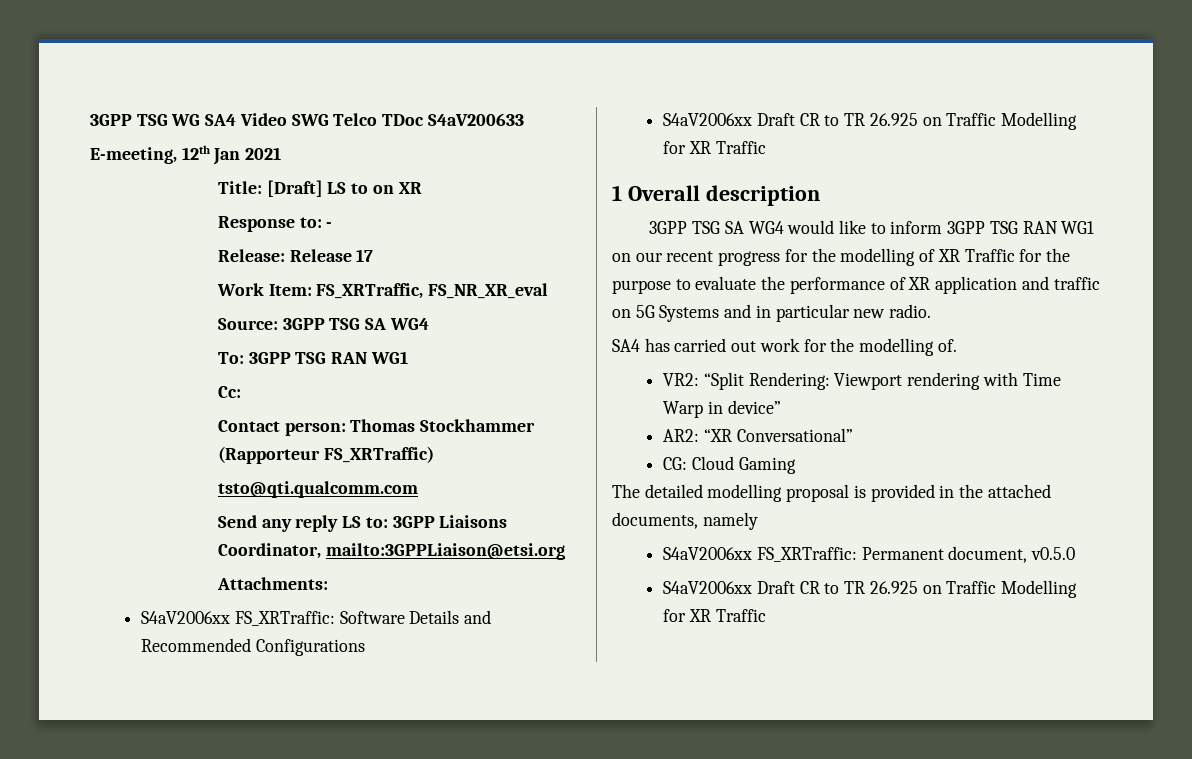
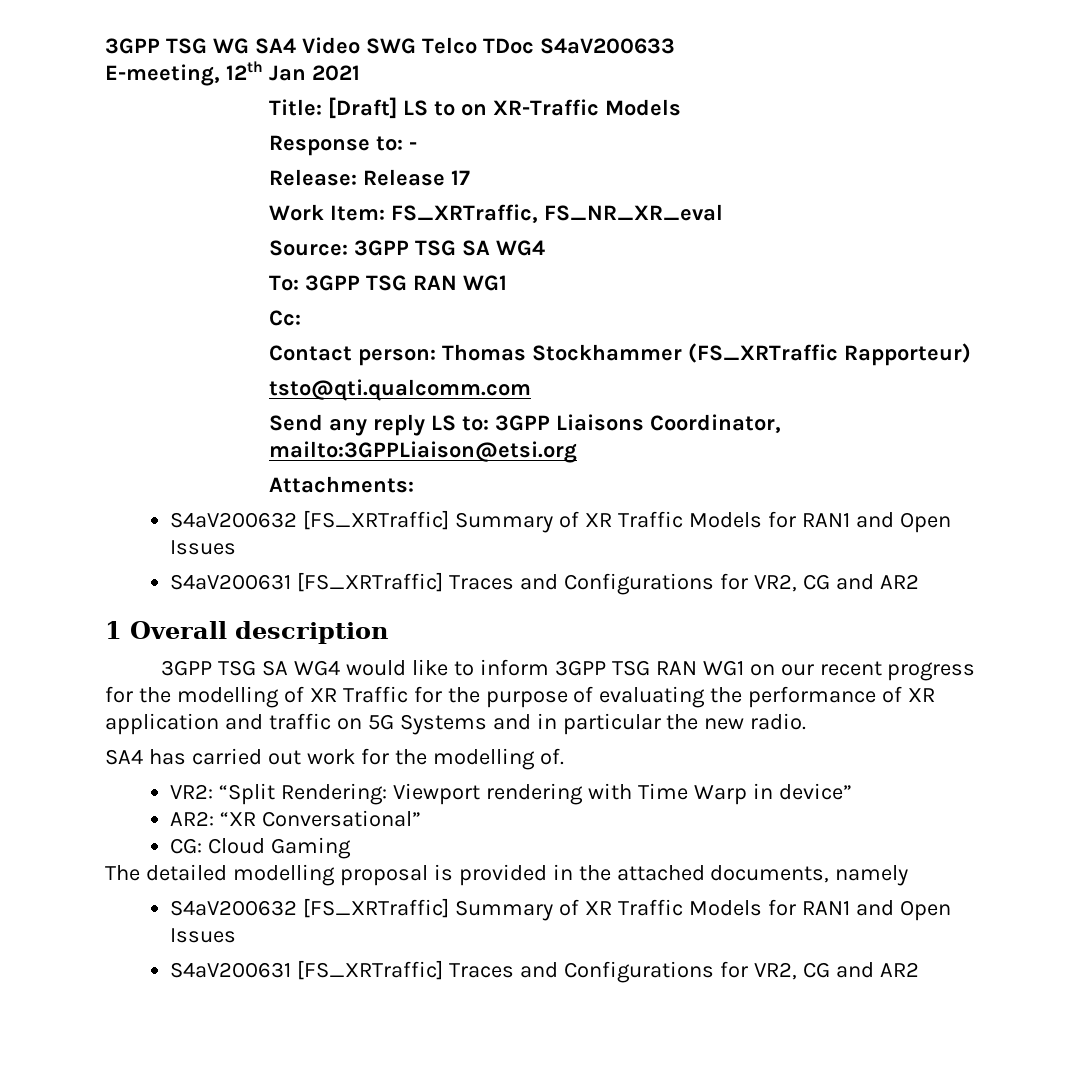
- Title: [Draft] LS to on XR
+ Title: [Draft] LS to on XR-Traffic Models
- Contact person: Thomas Stockhammer (Rapporteur FS_XRTraffic)
+ Contact person: Thomas Stockhammer (FS_XRTraffic Rapporteur)
  Attachments:
- S4aV2006xx FS_XRTraffic: Software Details and Recommended Configurations
- S4aV2006xx Draft CR to TR 26.925 on Traffic Modelling for XR Traffic
+ S4aV200632 [FS_XRTraffic] Summary of XR Traffic Models for RAN1 and Open Issues
+ S4aV200631 [FS_XRTraffic] Traces and Configurations for VR2, CG and AR2
- 3GPP TSG SA WG4 would like to inform 3GPP TSG RAN WG1 on our recent progress for the modelling of XR Traffic for the purpose to evaluate the performance of XR application and traffic on 5G Systems and in particular new radio.
+ 3GPP TSG SA WG4 would like to inform 3GPP TSG RAN WG1 on our recent progress for the modelling of XR Traffic for the purpose of evaluating the performance of XR application and traffic on 5G Systems and in particular the new radio.
  The detailed modelling proposal is provided in the attached documents, namely
- S4aV2006xx FS_XRTraffic: Permanent document, v0.5.0
- S4aV2006xx Draft CR to TR 26.925 on Traffic Modelling for XR Traffic
+ S4aV200632 [FS_XRTraffic] Summary of XR Traffic Models for RAN1 and Open Issues
+ S4aV200631 [FS_XRTraffic] Traces and Configurations for VR2, CG and AR2

